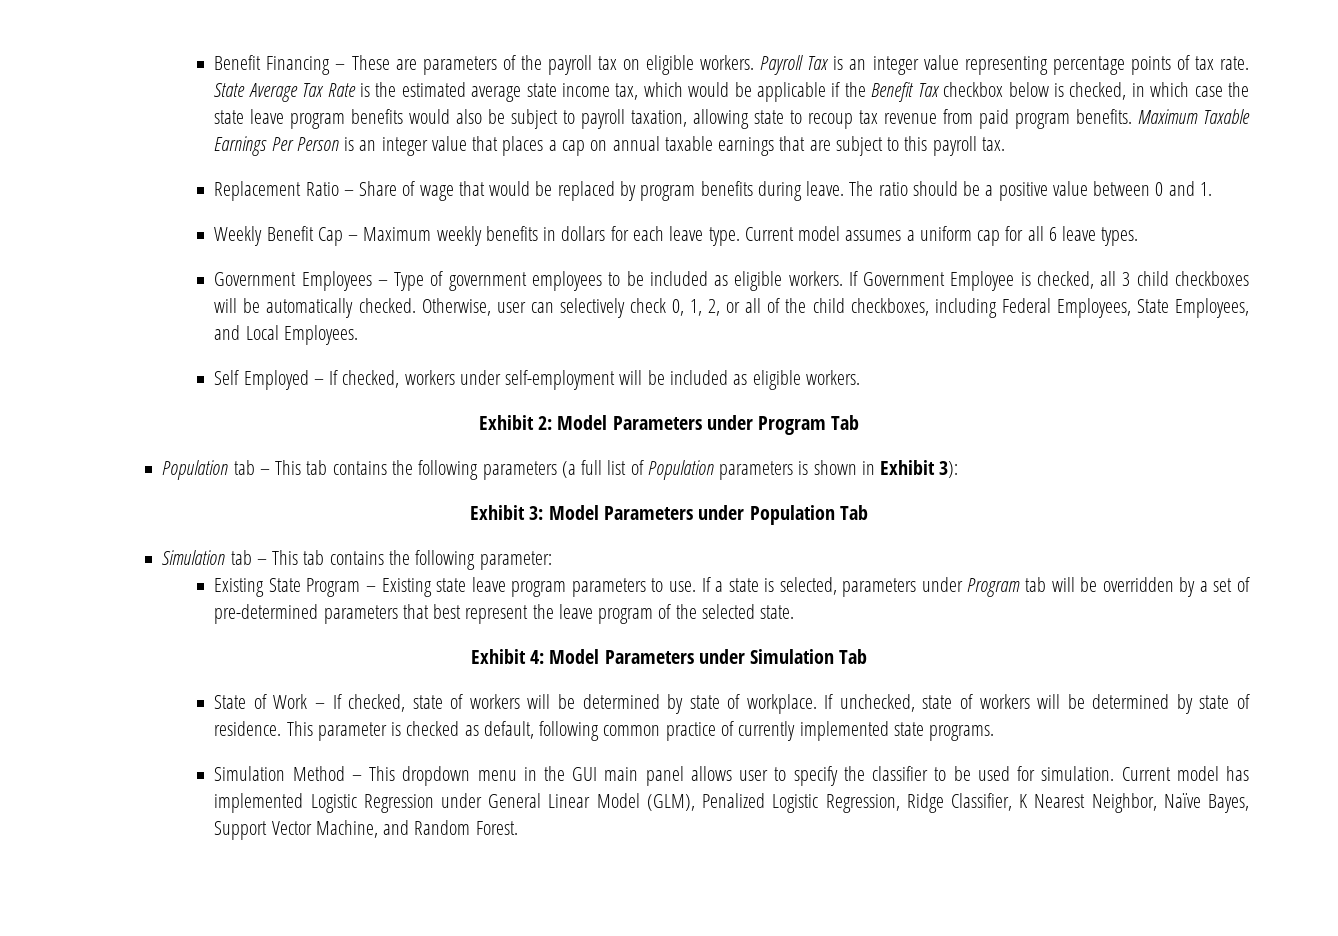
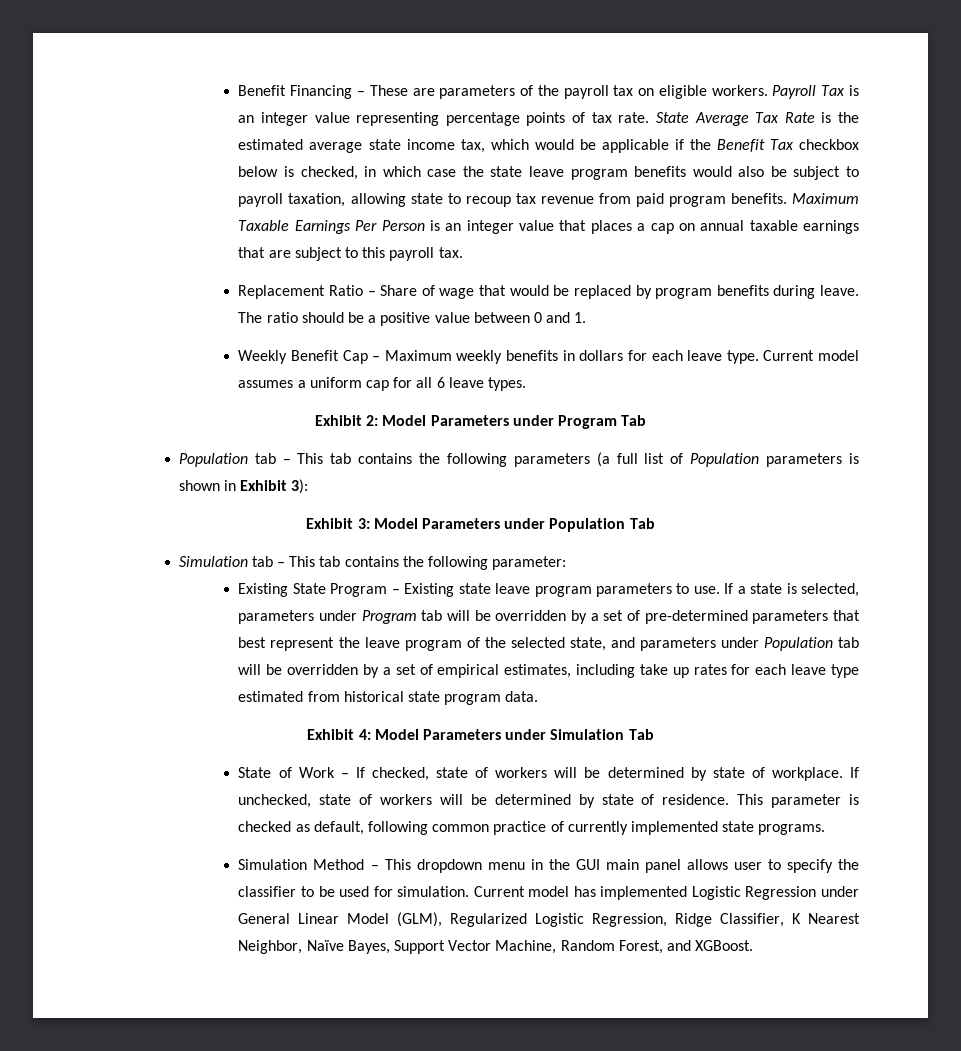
- Government Employees – Type of government employees to be included as eligible workers. If Government Employee is checked, all 3 child checkboxes will be automatically checked. Otherwise, user can selectively check 0, 1, 2, or all of the child checkboxes, including Federal Employees, State Employees, and Local Employees.
- Self Employed – If checked, workers under self-employment will be included as eligible workers.
- If a state is selected, parameters under Program tab will be overridden by a set of pre-determined parameters that best represent the leave program of the selected state.
+ If a state is selected, parameters under Program tab will be overridden by a set of pre-determined parameters that best represent the leave program of the selected state, and parameters under Population tab will be overridden by a set of empirical estimates, including take up rates for each leave type estimated from historical state program data.
- Current model has implemented Logistic Regression under General Linear Model (GLM), Penalized Logistic Regression, Ridge Classifier, K Nearest Neighbor, Naïve Bayes, Support Vector Machine, and Random Forest.
+ Current model has implemented Logistic Regression under General Linear Model (GLM), Regularized Logistic Regression, Ridge Classifier, K Nearest Neighbor, Naïve Bayes, Support Vector Machine, Random Forest, and XGBoost.

